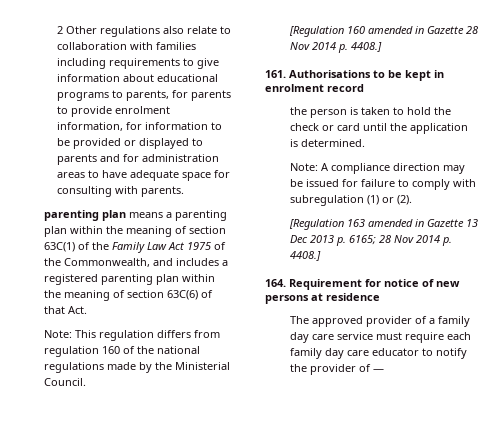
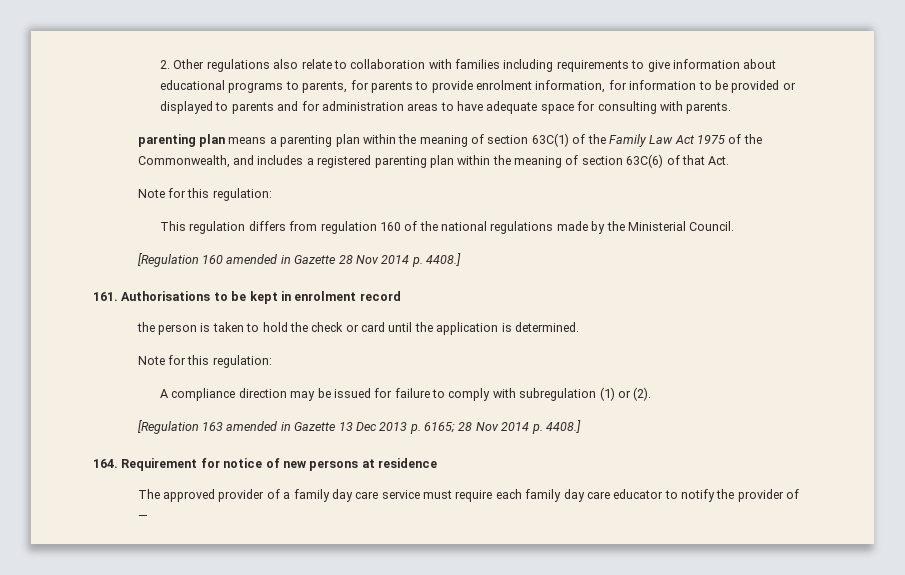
- 2 Other regulations also relate to collaboration with families including requirements to give information about educational programs to parents, for parents to provide enrolment information, for information to be provided or displayed to parents and for administration areas to have adequate space for consulting with parents.
+ 2. Other regulations also relate to collaboration with families including requirements to give information about educational programs to parents, for parents to provide enrolment information, for information to be provided or displayed to parents and for administration areas to have adequate space for consulting with parents.
  parenting plan means a parenting plan within the meaning of section 63C(1) of the Family Law Act 1975 of the Commonwealth, and includes a registered parenting plan within the meaning of section 63C(6) of that Act.
- Note: This regulation differs from regulation 160 of the national regulations made by the Ministerial Council.
+ Note for this regulation:
+ This regulation differs from regulation 160 of the national regulations made by the Ministerial Council.
  the person is taken to hold the check or card until the application is determined.
- Note: A compliance direction may be issued for failure to comply with subregulation (1) or (2).
+ Note for this regulation:
+ A compliance direction may be issued for failure to comply with subregulation (1) or (2).

